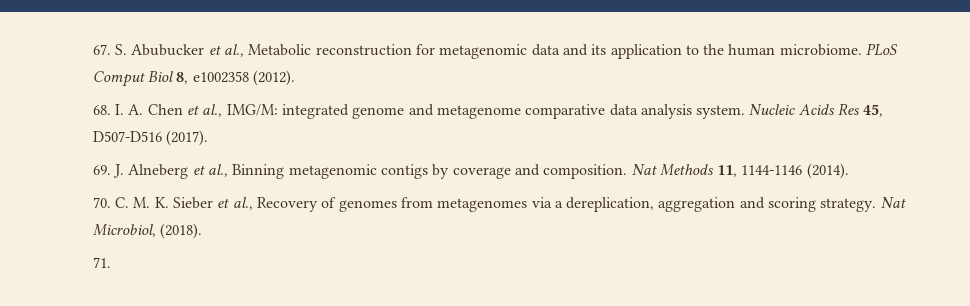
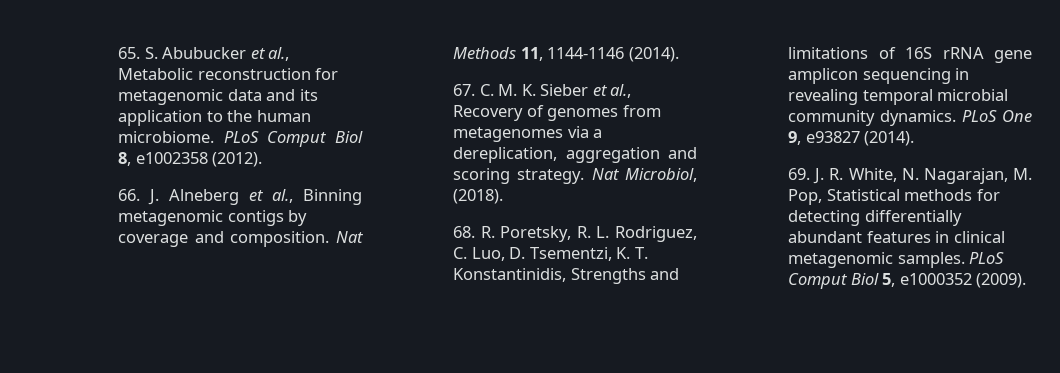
- 67. S. Abubucker et al., Metabolic reconstruction for metagenomic data and its application to the human microbiome.
+ 65. S. Abubucker et al., Metabolic reconstruction for metagenomic data and its application to the human microbiome.
- 68. I. A. Chen et al., IMG/M: integrated genome and metagenome comparative data analysis system. Nucleic Acids Res 45, D507-D516 (2017).
- 69. J. Alneberg et al., Binning metagenomic contigs by coverage and composition.
+ 66. J. Alneberg et al., Binning metagenomic contigs by coverage and composition.
- 70. C. M. K. Sieber et al., Recovery of genomes from metagenomes via a dereplication, aggregation and scoring strategy.
+ 67. C. M. K. Sieber et al., Recovery of genomes from metagenomes via a dereplication, aggregation and scoring strategy.
- 71.
+ 68. R. Poretsky, R. L. Rodriguez, C. Luo, D. Tsementzi, K. T. Konstantinidis, Strengths and limitations of 16S rRNA gene amplicon sequencing in revealing temporal microbial community dynamics. PLoS One 9, e93827 (2014).
+ 69. J. R. White, N. Nagarajan, M. Pop, Statistical methods for detecting differentially abundant features in clinical metagenomic samples. PLoS Comput Biol 5, e1000352 (2009).

